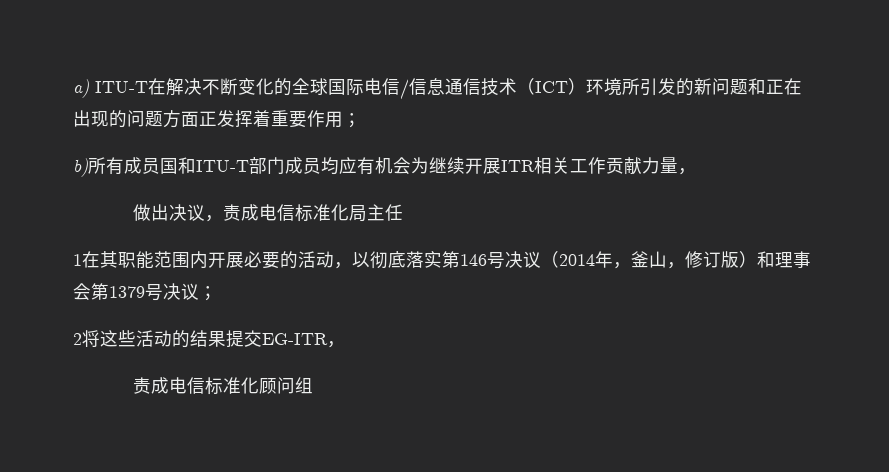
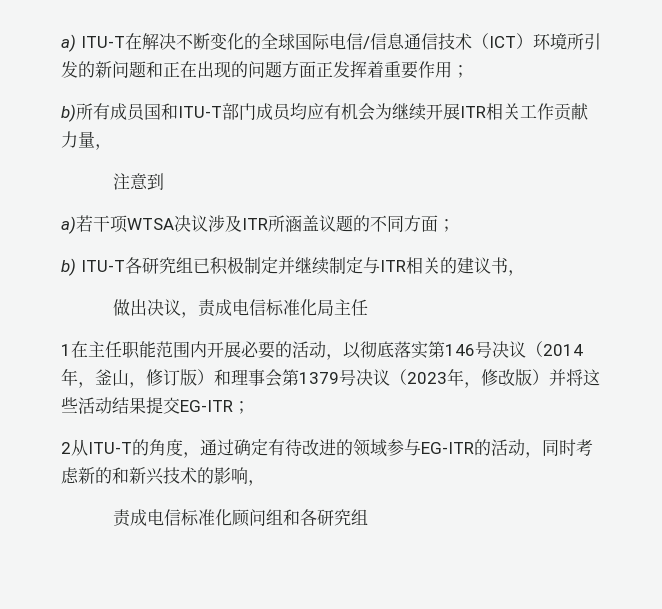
+ 注意到
+ a)若干项WTSA决议涉及ITR所涵盖议题的不同方面；
+ b) ITU-T各研究组已积极制定并继续制定与ITR相关的建议书，
- 1在其职能范围内开展必要的活动，以彻底落实第146号决议（2014年，釜山，修订版）和理事会第1379号决议；
- 2将这些活动的结果提交EG-ITR，
+ 1在主任职能范围内开展必要的活动，以彻底落实第146号决议（2014年，釜山，修订版）和理事会第1379号决议（2023年，修改版）并将这些活动结果提交EG-ITR；
+ 2从ITU-T的角度，通过确定有待改进的领域参与EG-ITR的活动，同时考虑新的和新兴技术的影响，
- 责成电信标准化顾问组
+ 责成电信标准化顾问组和各研究组

